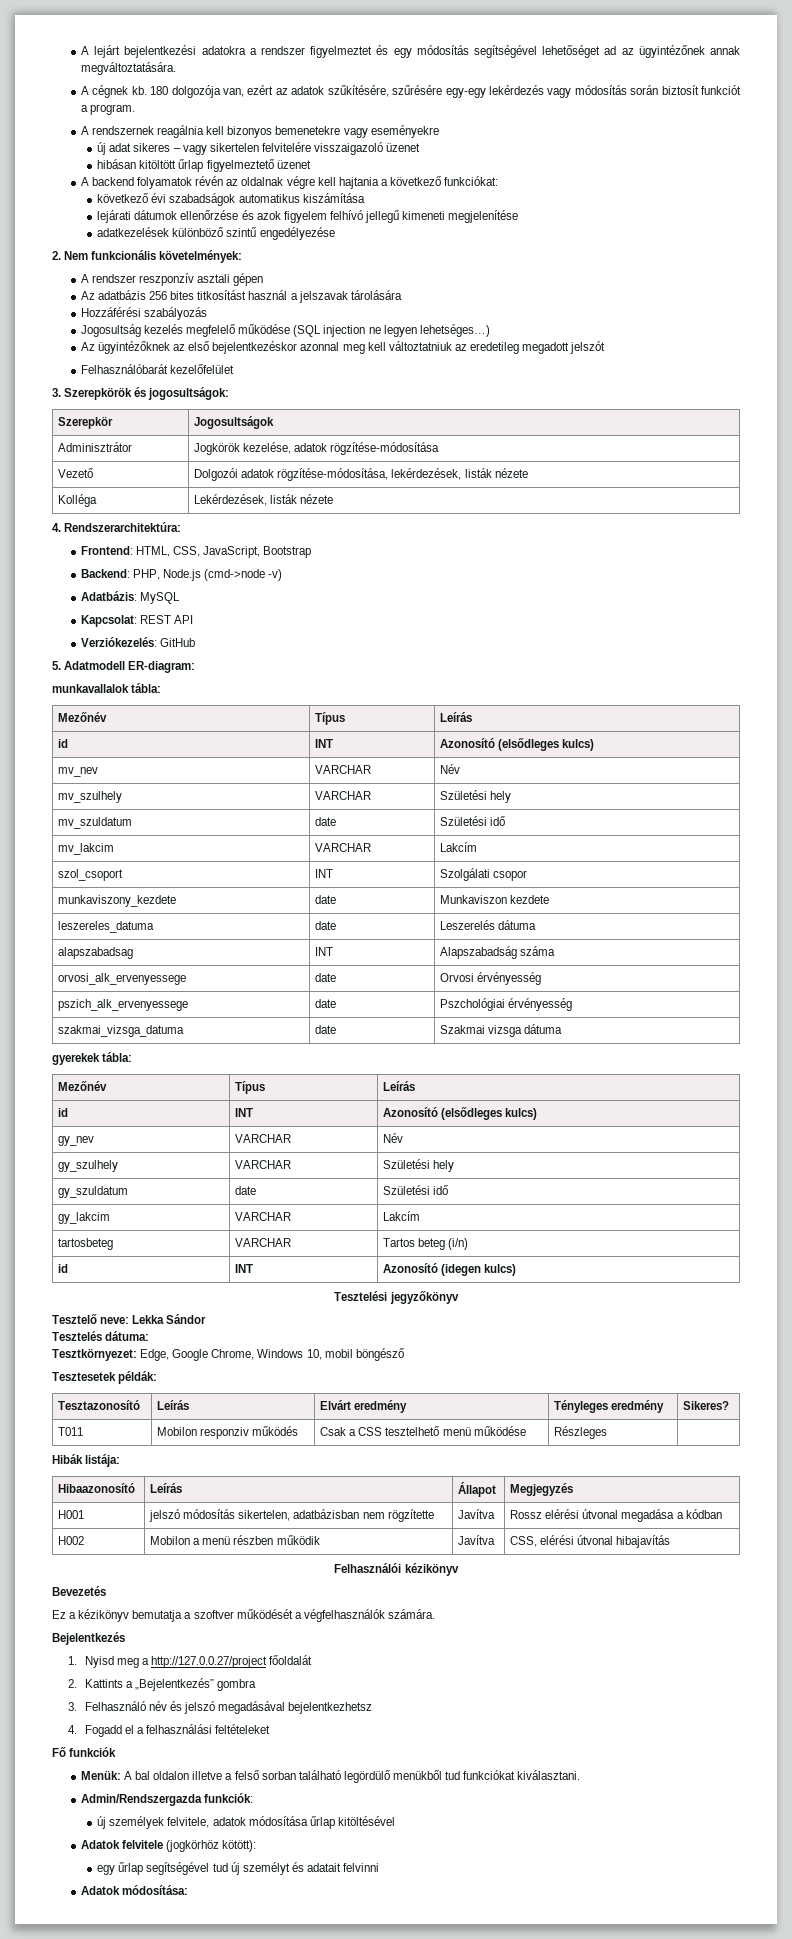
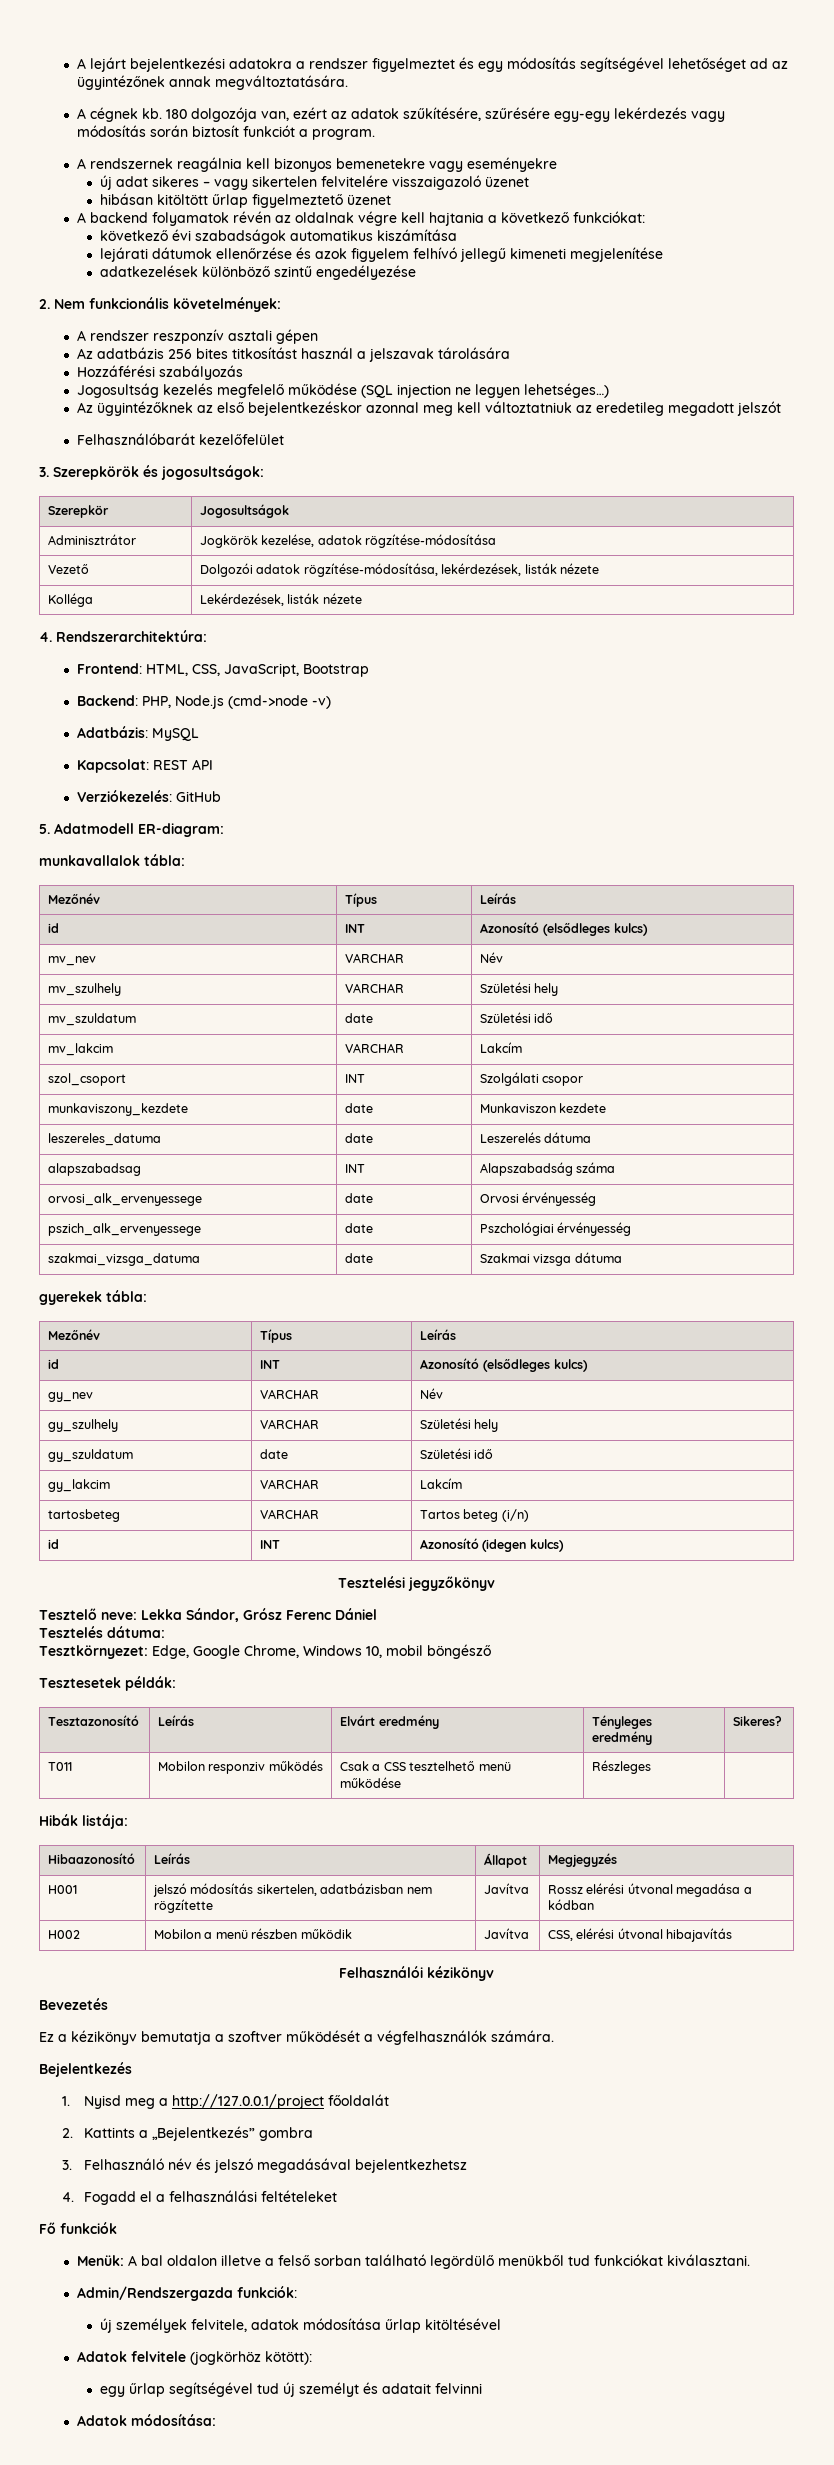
- Tesztelő neve: Lekka Sándor
+ Tesztelő neve: Lekka Sándor, Grósz Ferenc Dániel
- 1. Nyisd meg a http://127.0.0.27/project főoldalát
+ 1. Nyisd meg a http://127.0.0.1/project főoldalát

